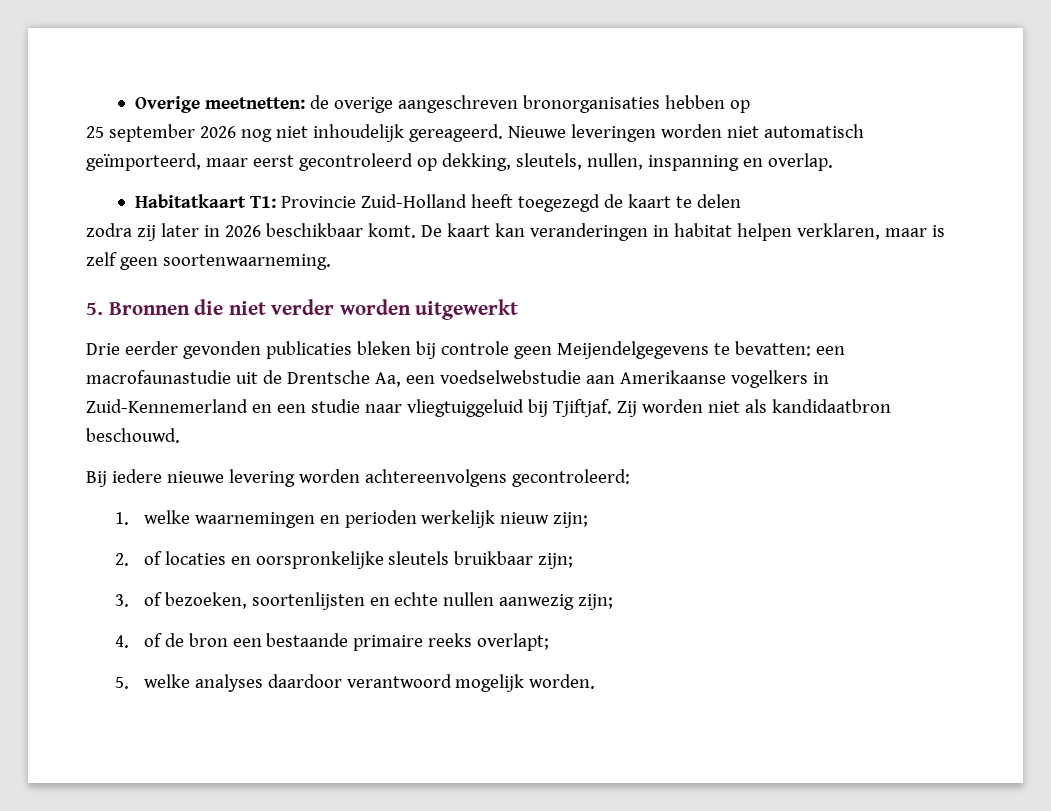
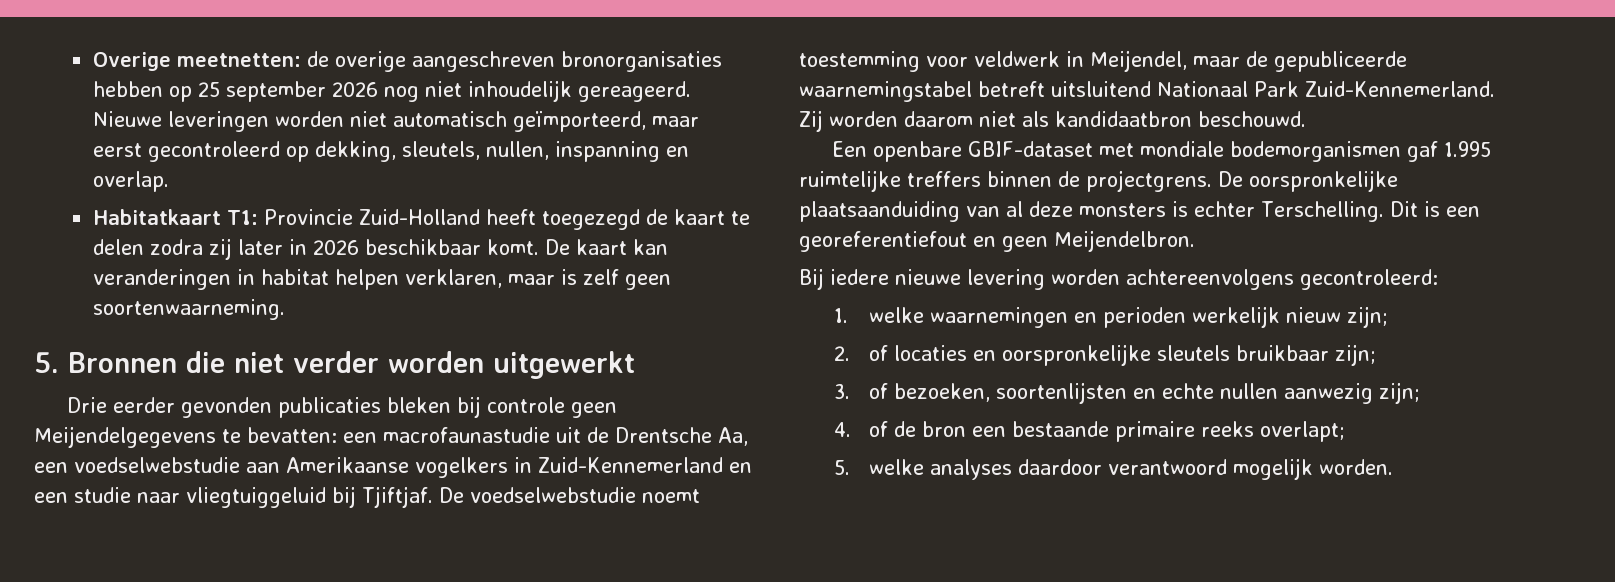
- Overige meetnetten: de overige aangeschreven bronorganisaties hebben op
- 25 september 2026 nog niet inhoudelijk gereageerd.
+ Overige meetnetten: de overige aangeschreven bronorganisaties hebben op 25 september 2026 nog niet inhoudelijk gereageerd.
- Habitatkaart T1: Provincie Zuid-Holland heeft toegezegd de kaart te delen
- zodra zij later in 2026 beschikbaar komt.
+ Habitatkaart T1: Provincie Zuid-Holland heeft toegezegd de kaart te delen zodra zij later in 2026 beschikbaar komt.
+ De voedselwebstudie noemt toestemming voor veldwerk in Meijendel, maar de gepubliceerde waarnemingstabel betreft uitsluitend Nationaal Park Zuid-Kennemerland.
- Zij worden niet als kandidaatbron beschouwd.
+ Zij worden daarom niet als kandidaatbron beschouwd.
+ Een openbare GBIF-dataset met mondiale bodemorganismen gaf 1.995 ruimtelijke treffers binnen de projectgrens. De oorspronkelijke plaatsaanduiding van al deze monsters is echter Terschelling. Dit is een georeferentiefout en geen Meijendelbron.

